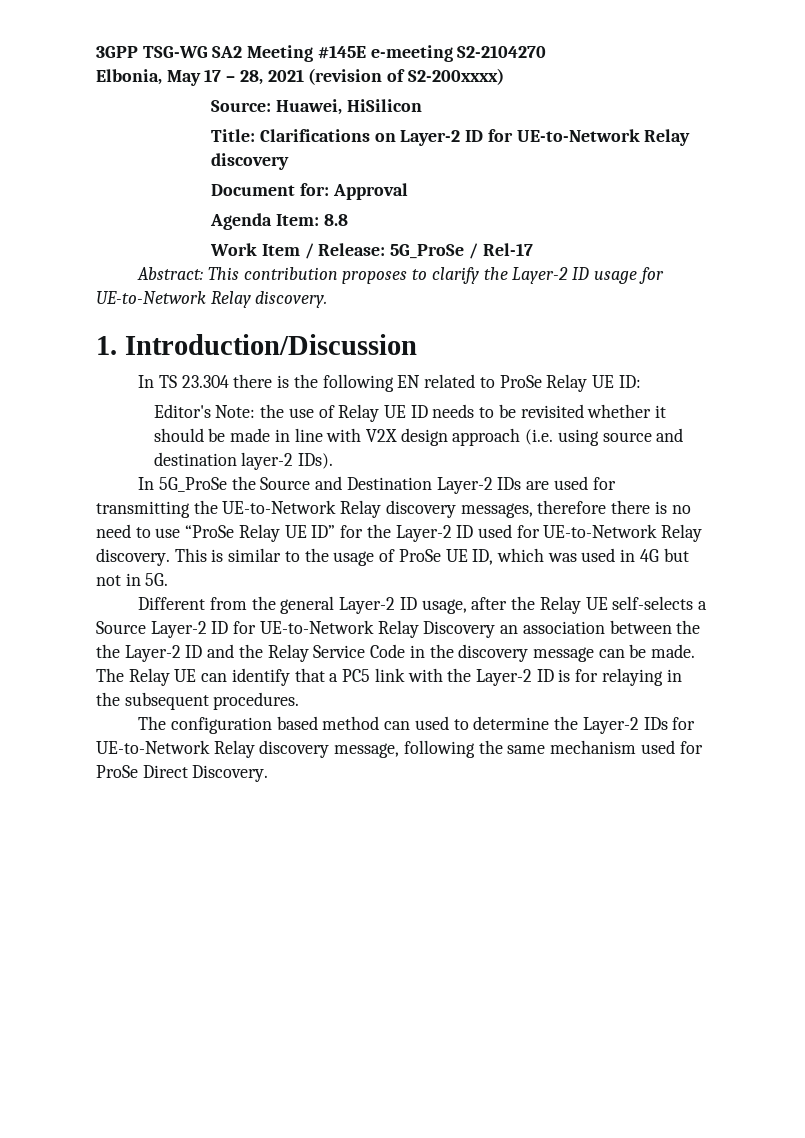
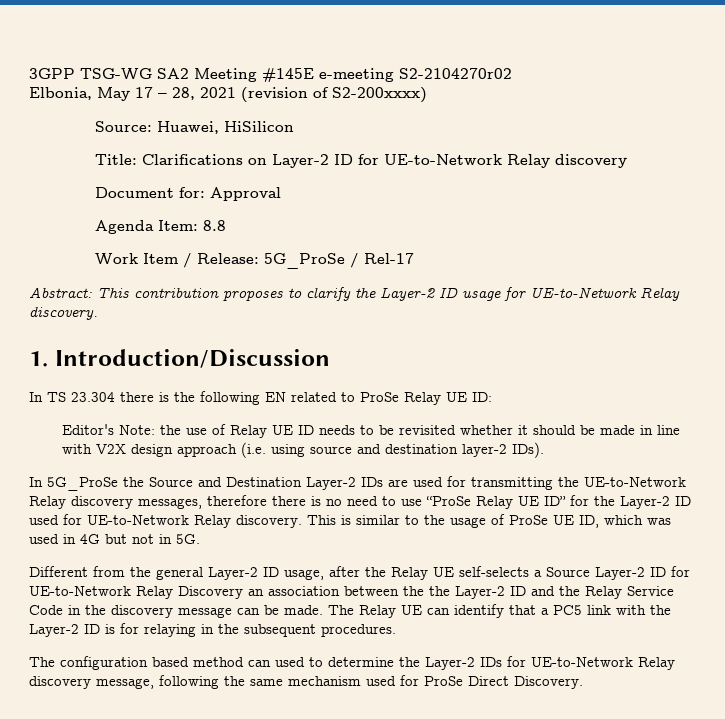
- 3GPP TSG-WG SA2 Meeting #145E e-meeting S2-2104270
+ 3GPP TSG-WG SA2 Meeting #145E e-meeting S2-2104270r02

